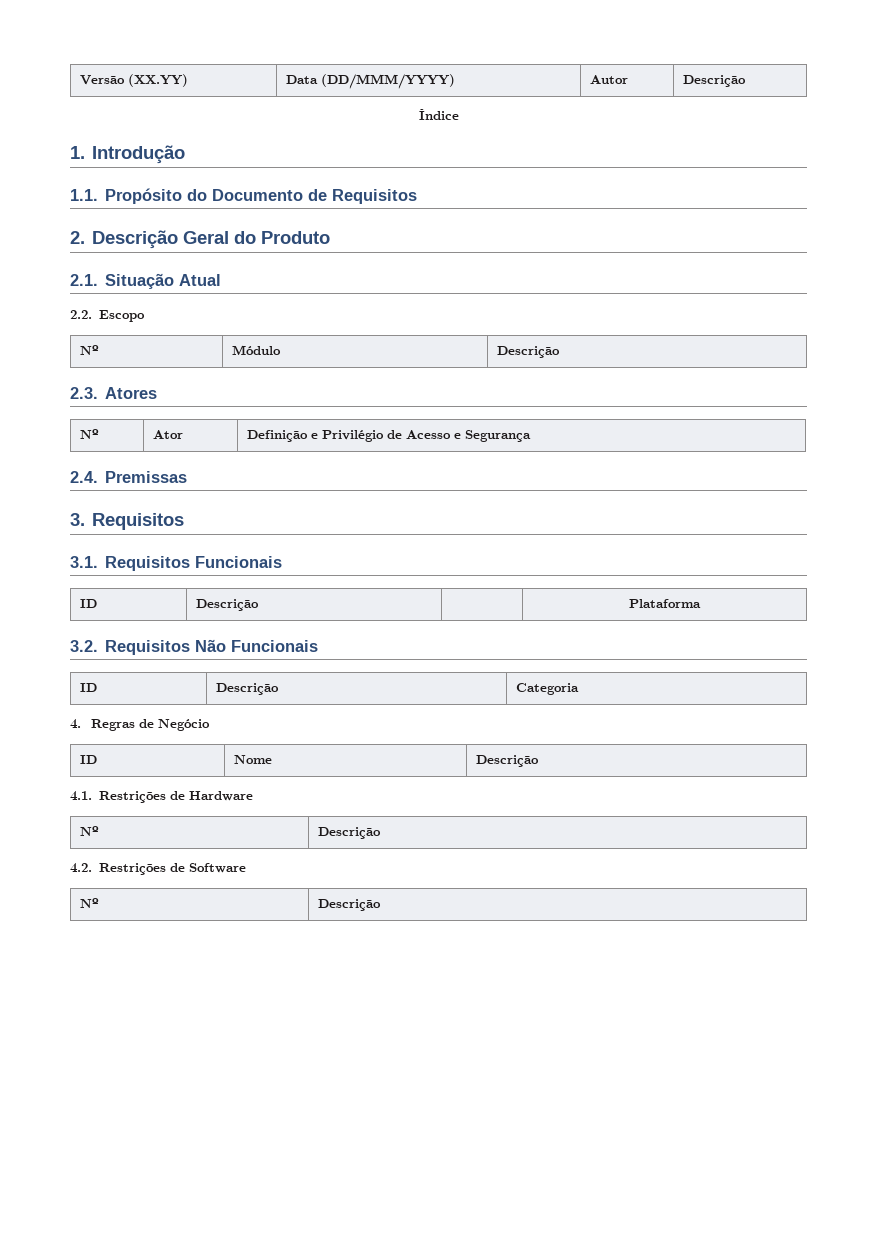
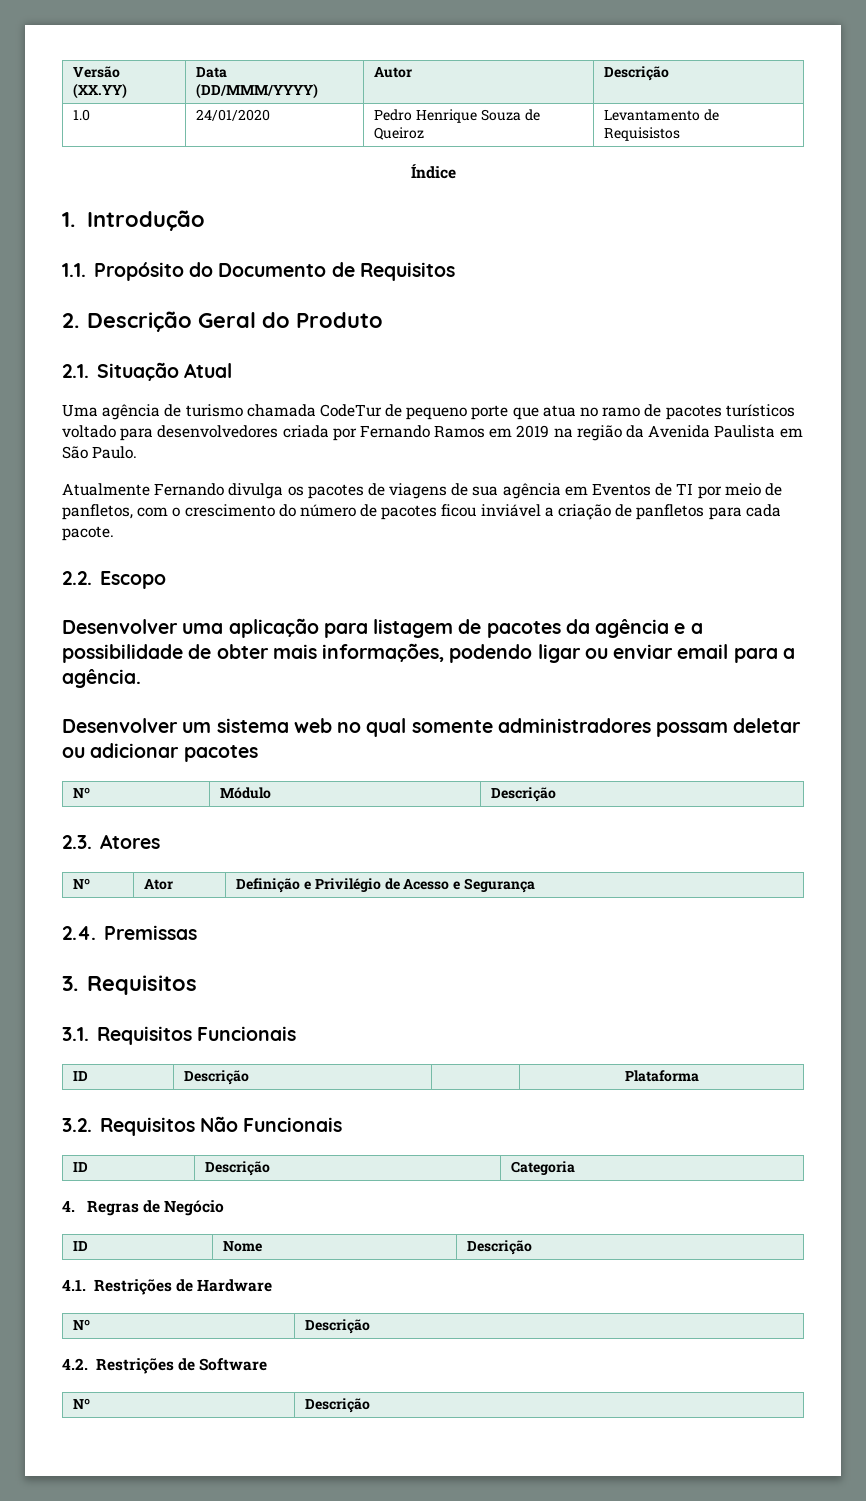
+ 1.0 | 24/01/2020 | Pedro Henrique Souza de Queiroz | Levantamento de Requisistos
+ Uma agência de turismo chamada CodeTur de pequeno porte que atua no ramo de pacotes turísticos voltado para desenvolvedores criada por Fernando Ramos em 2019 na região da Avenida Paulista em São Paulo.
+ Atualmente Fernando divulga os pacotes de viagens de sua agência em Eventos de TI por meio de panfletos, com o crescimento do número de pacotes ficou inviável a criação de panfletos para cada pacote.
  2.2. Escopo
+ Desenvolver uma aplicação para listagem de pacotes da agência e a possibilidade de obter mais informações, podendo ligar ou enviar email para a agência.
+ Desenvolver um sistema web no qual somente administradores possam deletar ou adicionar pacotes

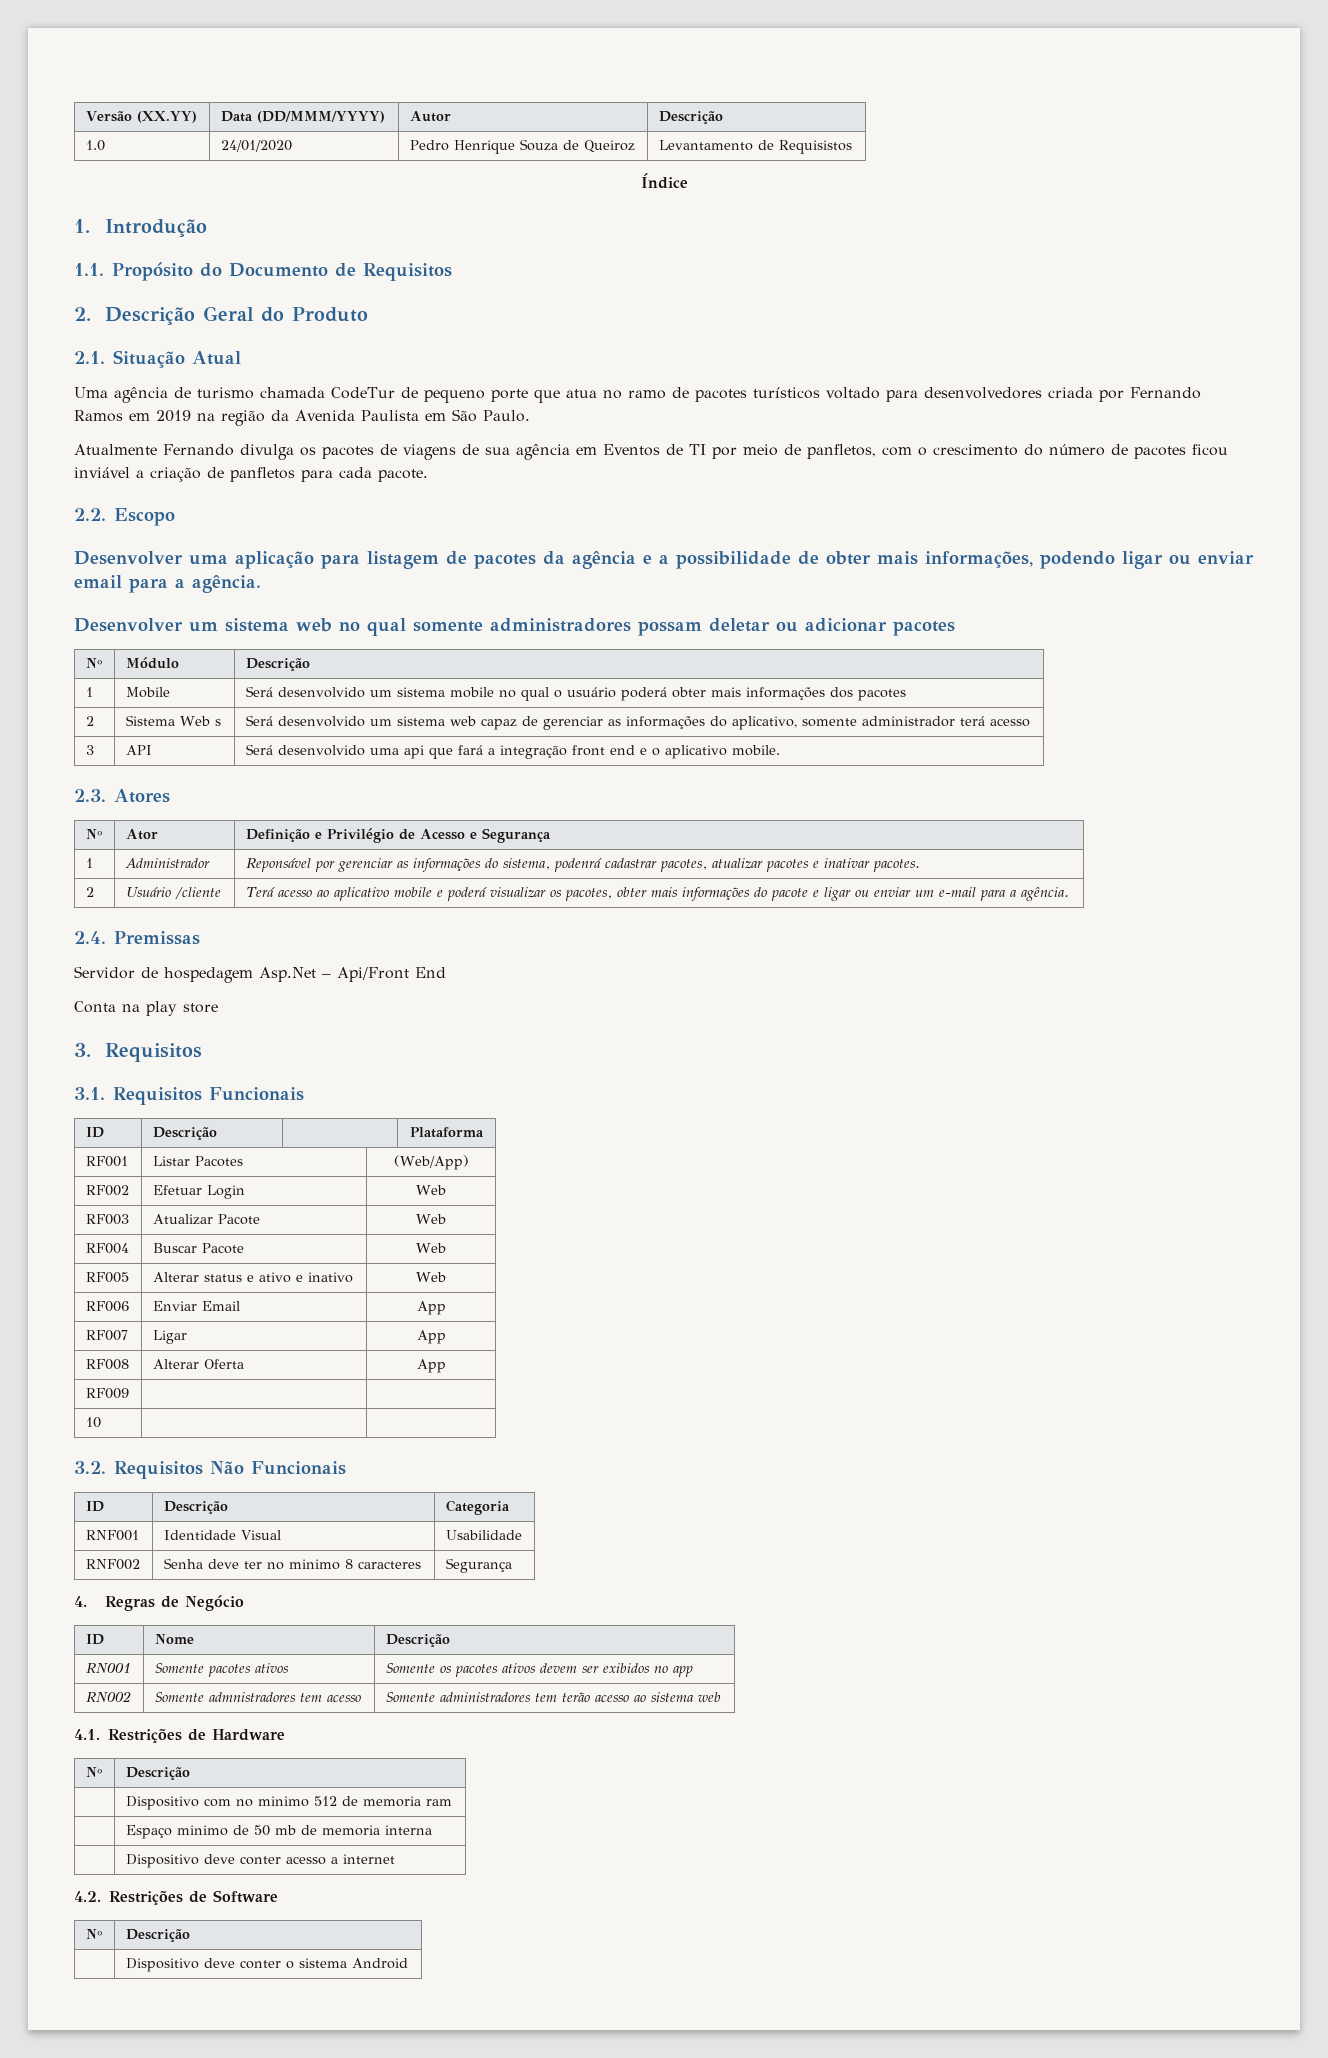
+ 1 | Mobile | Será desenvolvido um sistema mobile no qual o usuário poderá obter mais informações dos pacotes
+ 2 | Sistema Web s | Será desenvolvido um sistema web capaz de gerenciar as informações do aplicativo, somente administrador terá acesso
+ 3 | API | Será desenvolvido uma api que fará a integração front end e o aplicativo mobile.
+ 1 | Administrador | Reponsável por gerenciar as informações do sistema, podenrá cadastrar pacotes, atualizar pacotes e inativar pacotes.
+ 2 | Usuário /cliente | Terá acesso ao aplicativo mobile e poderá visualizar os pacotes, obter mais informações do pacote e ligar ou enviar um e-mail para a agência.
  2.4. Premissas
+ Servidor de hospedagem Asp.Net – Api/Front End
+ Conta na play store
+ RF001 | Listar Pacotes | (Web/App)
+ RF002 | Efetuar Login | Web
+ RF003 | Atualizar Pacote | Web
+ RF004 | Buscar Pacote | Web
+ RF005 | Alterar status e ativo e inativo | Web
+ RF006 | Enviar Email | App
+ RF007 | Ligar | App
+ RF008 | Alterar Oferta | App
+ RF009 | |
+ 10 | |
+ RNF001 | Identidade Visual | Usabilidade
+ RNF002 | Senha deve ter no minimo 8 caracteres | Segurança
+ RN001 | Somente pacotes ativos | Somente os pacotes ativos devem ser exibidos no app
+ RN002 | Somente admnistradores tem acesso | Somente administradores tem terão acesso ao sistema web
+ | Dispositivo com no minimo 512 de memoria ram
+ | Espaço minimo de 50 mb de memoria interna
+ | Dispositivo deve conter acesso a internet
+ | Dispositivo deve conter o sistema Android

